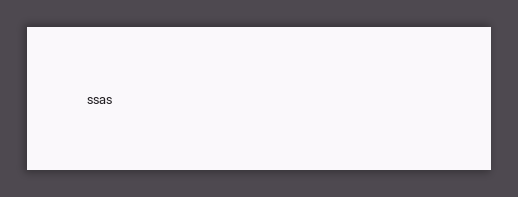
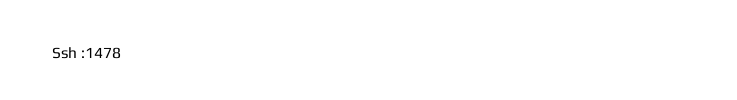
- ssas
+ Ssh :1478

